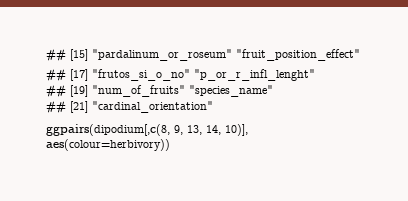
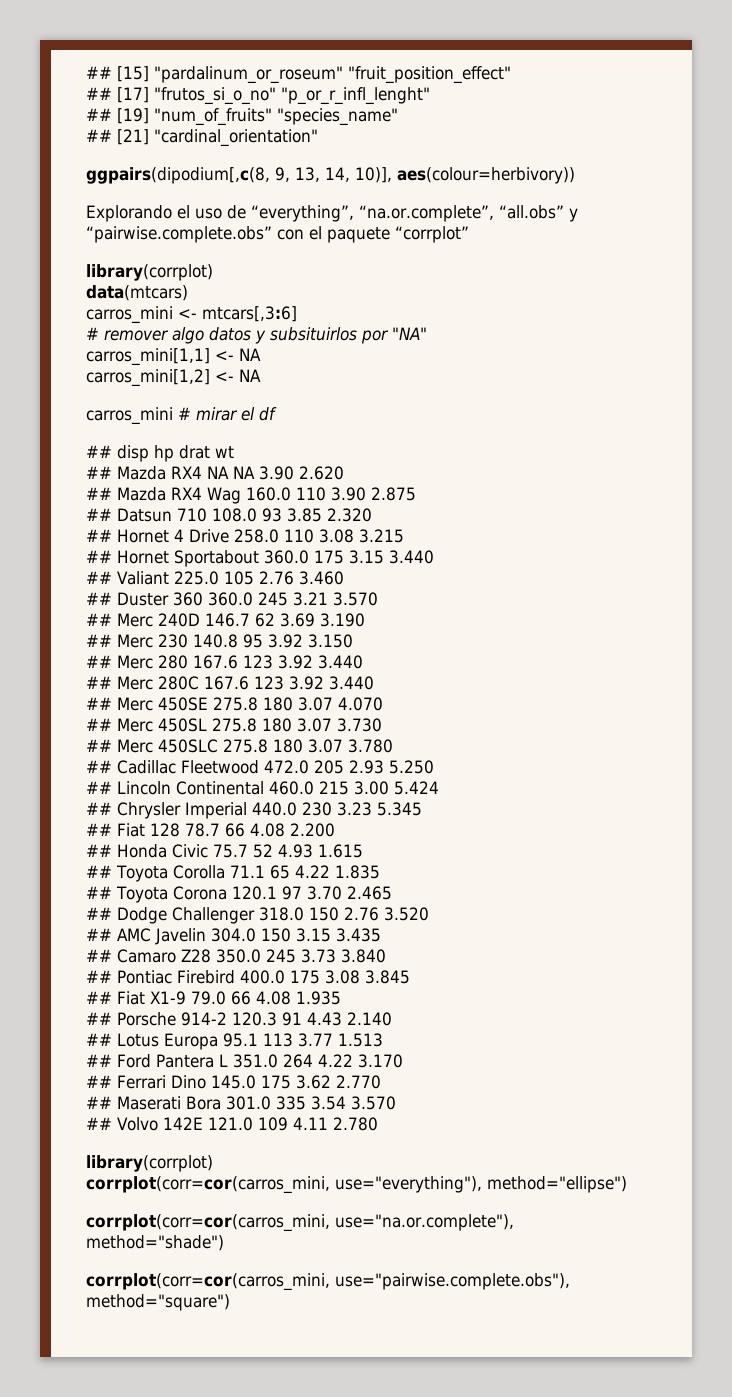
+ Explorando el uso de “everything”, “na.or.complete”, “all.obs” y “pairwise.complete.obs” con el paquete “corrplot”
+ library(corrplot)
+ data(mtcars)
+ carros_mini <- mtcars[,3:6]
+ # remover algo datos y subsituirlos por "NA"
+ carros_mini[1,1] <- NA
+ carros_mini[1,2] <- NA
+ carros_mini # mirar el df
+ ## disp hp drat wt
+ ## Mazda RX4 NA NA 3.90 2.620
+ ## Mazda RX4 Wag 160.0 110 3.90 2.875
+ ## Datsun 710 108.0 93 3.85 2.320
+ ## Hornet 4 Drive 258.0 110 3.08 3.215
+ ## Hornet Sportabout 360.0 175 3.15 3.440
+ ## Valiant 225.0 105 2.76 3.460
+ ## Duster 360 360.0 245 3.21 3.570
+ ## Merc 240D 146.7 62 3.69 3.190
+ ## Merc 230 140.8 95 3.92 3.150
+ ## Merc 280 167.6 123 3.92 3.440
+ ## Merc 280C 167.6 123 3.92 3.440
+ ## Merc 450SE 275.8 180 3.07 4.070
+ ## Merc 450SL 275.8 180 3.07 3.730
+ ## Merc 450SLC 275.8 180 3.07 3.780
+ ## Cadillac Fleetwood 472.0 205 2.93 5.250
+ ## Lincoln Continental 460.0 215 3.00 5.424
+ ## Chrysler Imperial 440.0 230 3.23 5.345
+ ## Fiat 128 78.7 66 4.08 2.200
+ ## Honda Civic 75.7 52 4.93 1.615
+ ## Toyota Corolla 71.1 65 4.22 1.835
+ ## Toyota Corona 120.1 97 3.70 2.465
+ ## Dodge Challenger 318.0 150 2.76 3.520
+ ## AMC Javelin 304.0 150 3.15 3.435
+ ## Camaro Z28 350.0 245 3.73 3.840
+ ## Pontiac Firebird 400.0 175 3.08 3.845
+ ## Fiat X1-9 79.0 66 4.08 1.935
+ ## Porsche 914-2 120.3 91 4.43 2.140
+ ## Lotus Europa 95.1 113 3.77 1.513
+ ## Ford Pantera L 351.0 264 4.22 3.170
+ ## Ferrari Dino 145.0 175 3.62 2.770
+ ## Maserati Bora 301.0 335 3.54 3.570
+ ## Volvo 142E 121.0 109 4.11 2.780
+ library(corrplot)
+ corrplot(corr=cor(carros_mini, use="everything"), method="ellipse")
+ corrplot(corr=cor(carros_mini, use="na.or.complete"), method="shade")
+ corrplot(corr=cor(carros_mini, use="pairwise.complete.obs"), method="square")

